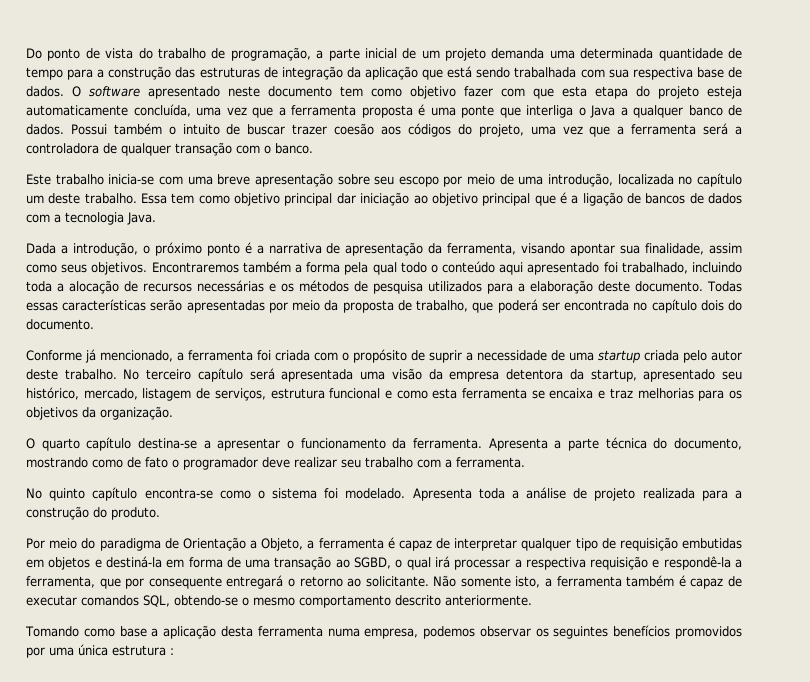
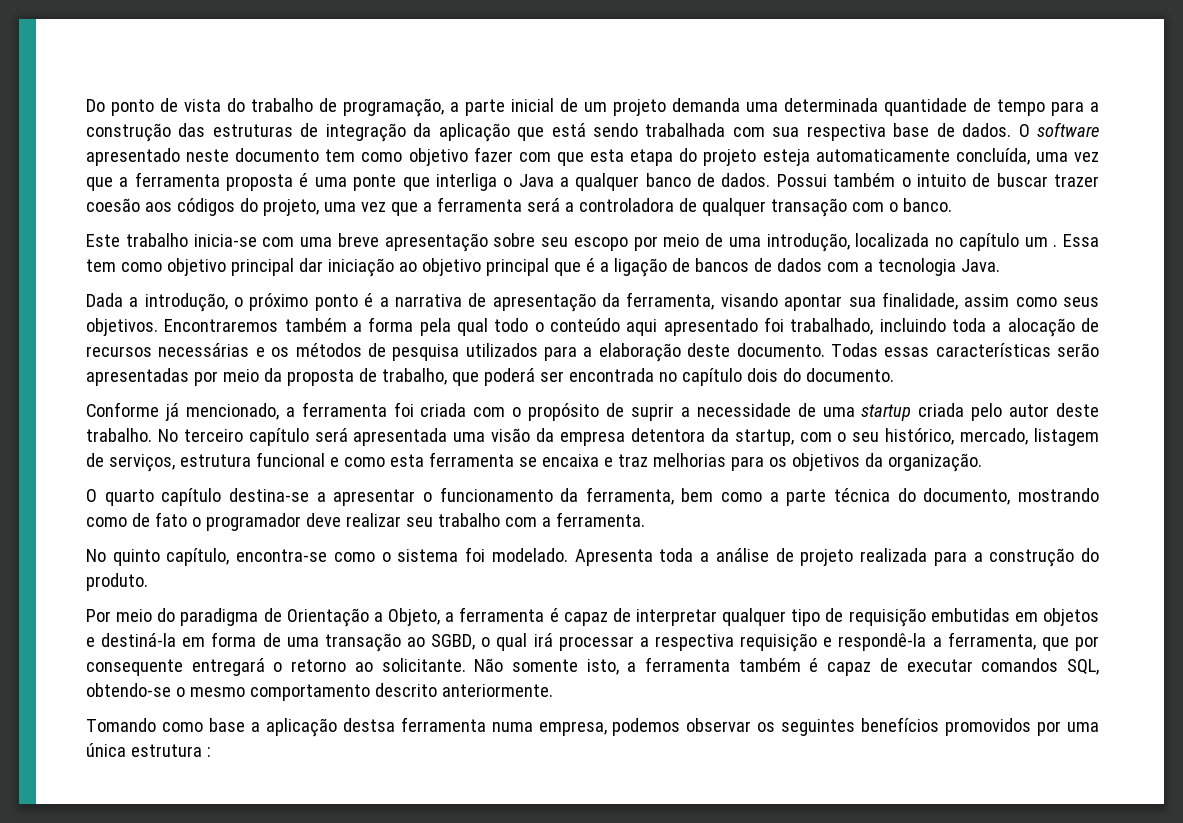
- Este trabalho inicia-se com uma breve apresentação sobre seu escopo por meio de uma introdução, localizada no capítulo um deste trabalho.
+ Este trabalho inicia-se com uma breve apresentação sobre seu escopo por meio de uma introdução, localizada no capítulo um .
- No terceiro capítulo será apresentada uma visão da empresa detentora da startup, apresentado seu histórico, mercado, listagem de serviços, estrutura funcional e como esta ferramenta se encaixa e traz melhorias para os objetivos da organização.
+ No terceiro capítulo será apresentada uma visão da empresa detentora da startup, com o seu histórico, mercado, listagem de serviços, estrutura funcional e como esta ferramenta se encaixa e traz melhorias para os objetivos da organização.
- O quarto capítulo destina-se a apresentar o funcionamento da ferramenta. Apresenta a parte técnica do documento, mostrando como de fato o programador deve realizar seu trabalho com a ferramenta.
+ O quarto capítulo destina-se a apresentar o funcionamento da ferramenta, bem como a parte técnica do documento, mostrando como de fato o programador deve realizar seu trabalho com a ferramenta.
- No quinto capítulo encontra-se como o sistema foi modelado.
+ No quinto capítulo, encontra-se como o sistema foi modelado.
- Tomando como base a aplicação desta ferramenta numa empresa, podemos observar os seguintes benefícios promovidos por uma única estrutura :
+ Tomando como base a aplicação destsa ferramenta numa empresa, podemos observar os seguintes benefícios promovidos por uma única estrutura :

